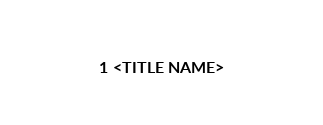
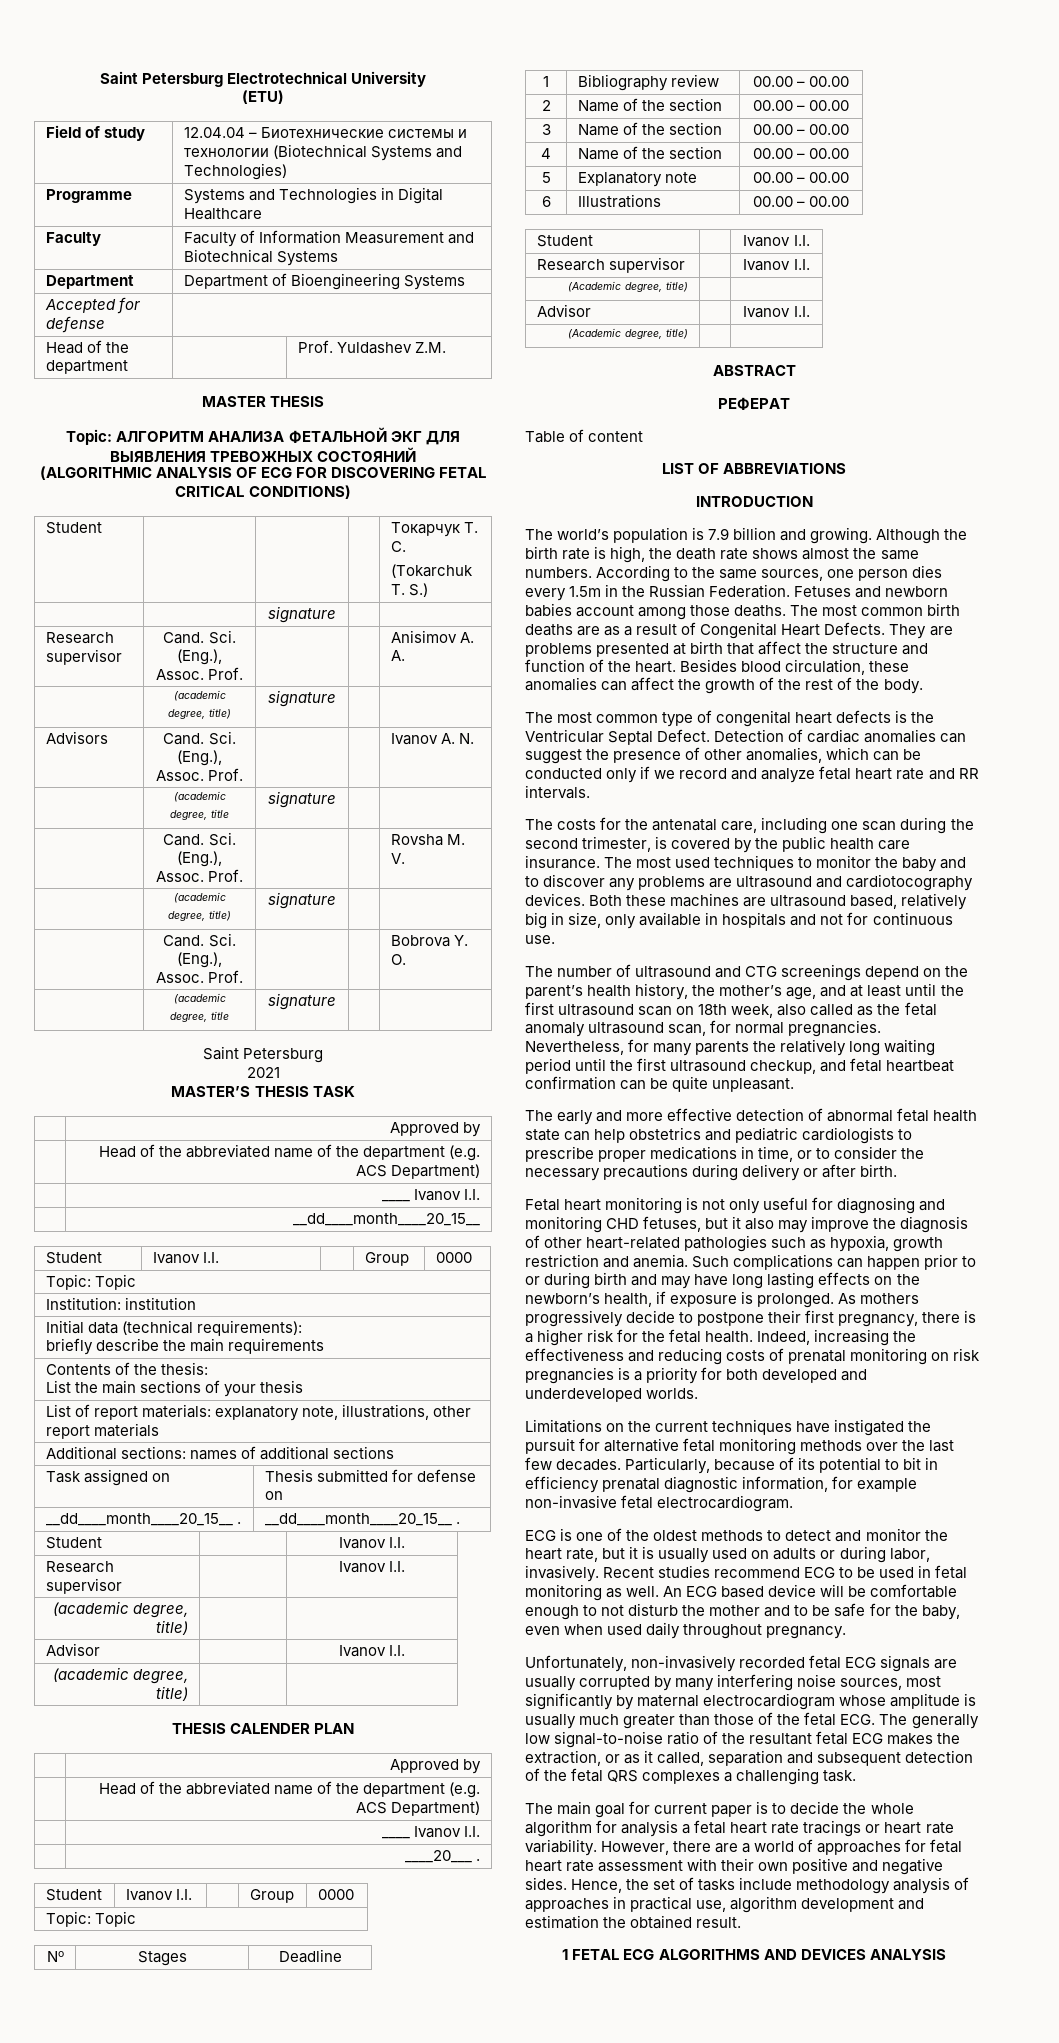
- 1 <TITLE NAME>
+ Saint Petersburg Electrotechnical University
+ (ETU)
+ Field of study | 12.04.04 – Биотехнические системы и технологии (Biotechnical Systems and Technologies)
+ Programme | Systems and Technologies in Digital Healthcare
+ Faculty | Faculty of Information Measurement and Biotechnical Systems
+ Department | Department of Bioengineering Systems
+ Accepted for defense |
+ Head of the department | | Prof. Yuldashev Z.M.
+ MASTER THESIS
+ Topic: АЛГОРИТМ АНАЛИЗА ФЕТАЛЬНОЙ ЭКГ ДЛЯ ВЫЯВЛЕНИЯ ТРЕВОЖНЫХ СОСТОЯНИЙ
+ (ALGORITHMIC ANALYSIS OF ECG FOR DISCOVERING FETAL CRITICAL CONDITIONS)
+ Student | | | | Токарчук Т. С.
+ (Tokarchuk T. S.)
+ | | signature | |
+ Research supervisor | Cand. Sci. (Eng.), Assoc. Prof. | | | Anisimov A. A.
+ | (academic degree, title) | signature | |
+ Advisors | Cand. Sci. (Eng.), Assoc. Prof. | | | Ivanov A. N.
+ | (academic degree, title | signature | |
+ | Cand. Sci. (Eng.), Assoc. Prof. | | | Rovsha M. V.
+ | (academic degree, title) | signature | |
+ | Cand. Sci. (Eng.), Assoc. Prof. | | | Bobrova Y. O.
+ | (academic degree, title | signature | |
+ Saint Petersburg
+ 2021
+ MASTER’S THESIS TASK
+ | Approved by
+ | Head of the abbreviated name of the department (e.g. ACS Department)
+ | ____ Ivanov I.I.
+ | __dd____month____20_15__
+ Student | Ivanov I.I. | | Group | 0000
+ Topic: Topic
+ Institution: institution
+ Initial data (technical requirements):
+ briefly describe the main requirements
+ Contents of the thesis:
+ List the main sections of your thesis
+ List of report materials: explanatory note, illustrations, other report materials
+ Additional sections: names of additional sections
+ Task assigned on | Thesis submitted for defense on
+ __dd____month____20_15__ . | __dd____month____20_15__ .
+ Student | | Ivanov I.I.
+ Research supervisor | | Ivanov I.I.
+ (academic degree, title) | |
+ Advisor | | Ivanov I.I.
+ (academic degree, title) | |
+ THESIS CALENDER PLAN
+ | Approved by
+ | Head of the abbreviated name of the department (e.g. ACS Department)
+ | ____ Ivanov I.I.
+ | ____20___ .
+ Student | Ivanov I.I. | | Group | 0000
+ Topic: Topic
+ No | Stages | Deadline
+ 1 | Bibliography review | 00.00 – 00.00
+ 2 | Name of the section | 00.00 – 00.00
+ 3 | Name of the section | 00.00 – 00.00
+ 4 | Name of the section | 00.00 – 00.00
+ 5 | Explanatory note | 00.00 – 00.00
+ 6 | Illustrations | 00.00 – 00.00
+ Student | | Ivanov I.I.
+ Research supervisor | | Ivanov I.I.
+ (Academic degree, title) | |
+ Advisor | | Ivanov I.I.
+ (Academic degree, title) | |
+ ABSTRACT
+ РЕФЕРАТ
+ Table of content
+ LIST OF ABBREVIATIONS
+ INTRODUCTION
+ The world’s population is 7.9 billion and growing. Although the birth rate is high, the death rate shows almost the same numbers. According to the same sources, one person dies every 1.5m in the Russian Federation. Fetuses and newborn babies account among those deaths. The most common birth deaths are as a result of Congenital Heart Defects. They are problems presented at birth that affect the structure and function of the heart. Besides blood circulation, these anomalies can affect the growth of the rest of the body.
+ The most common type of congenital heart defects is the Ventricular Septal Defect. Detection of cardiac anomalies can suggest the presence of other anomalies, which can be conducted only if we record and analyze fetal heart rate and RR intervals.
+ The costs for the antenatal care, including one scan during the second trimester, is covered by the public health care insurance. The most used techniques to monitor the baby and to discover any problems are ultrasound and cardiotocography devices. Both these machines are ultrasound based, relatively big in size, only available in hospitals and not for continuous use.
+ The number of ultrasound and CTG screenings depend on the parent’s health history, the mother’s age, and at least until the first ultrasound scan on 18th week, also called as the fetal anomaly ultrasound scan, for normal pregnancies. Nevertheless, for many parents the relatively long waiting period until the first ultrasound checkup, and fetal heartbeat confirmation can be quite unpleasant.
+ The early and more effective detection of abnormal fetal health state can help obstetrics and pediatric cardiologists to prescribe proper medications in time, or to consider the necessary precautions during delivery or after birth.
+ Fetal heart monitoring is not only useful for diagnosing and monitoring CHD fetuses, but it also may improve the diagnosis of other heart-related pathologies such as hypoxia, growth restriction and anemia. Such complications can happen prior to or during birth and may have long lasting effects on the newborn’s health, if exposure is prolonged. As mothers progressively decide to postpone their first pregnancy, there is a higher risk for the fetal health. Indeed, increasing the effectiveness and reducing costs of prenatal monitoring on risk pregnancies is a priority for both developed and underdeveloped worlds.
+ Limitations on the current techniques have instigated the pursuit for alternative fetal monitoring methods over the last few decades. Particularly, because of its potential to bit in efficiency prenatal diagnostic information, for example non-invasive fetal electrocardiogram.
+ ECG is one of the oldest methods to detect and monitor the heart rate, but it is usually used on adults or during labor, invasively. Recent studies recommend ECG to be used in fetal monitoring as well. An ECG based device will be comfortable enough to not disturb the mother and to be safe for the baby, even when used daily throughout pregnancy.
+ Unfortunately, non-invasively recorded fetal ECG signals are usually corrupted by many interfering noise sources, most significantly by maternal electrocardiogram whose amplitude is usually much greater than those of the fetal ECG. The generally low signal-to-noise ratio of the resultant fetal ECG makes the extraction, or as it called, separation and subsequent detection of the fetal QRS complexes a challenging task.
+ The main goal for current paper is to decide the whole algorithm for analysis a fetal heart rate tracings or heart rate variability. However, there are a world of approaches for fetal heart rate assessment with their own positive and negative sides. Hence, the set of tasks include methodology analysis of approaches in practical use, algorithm development and estimation the obtained result.
+ 1 FETAL ECG ALGORITHMS AND DEVICES ANALYSIS

